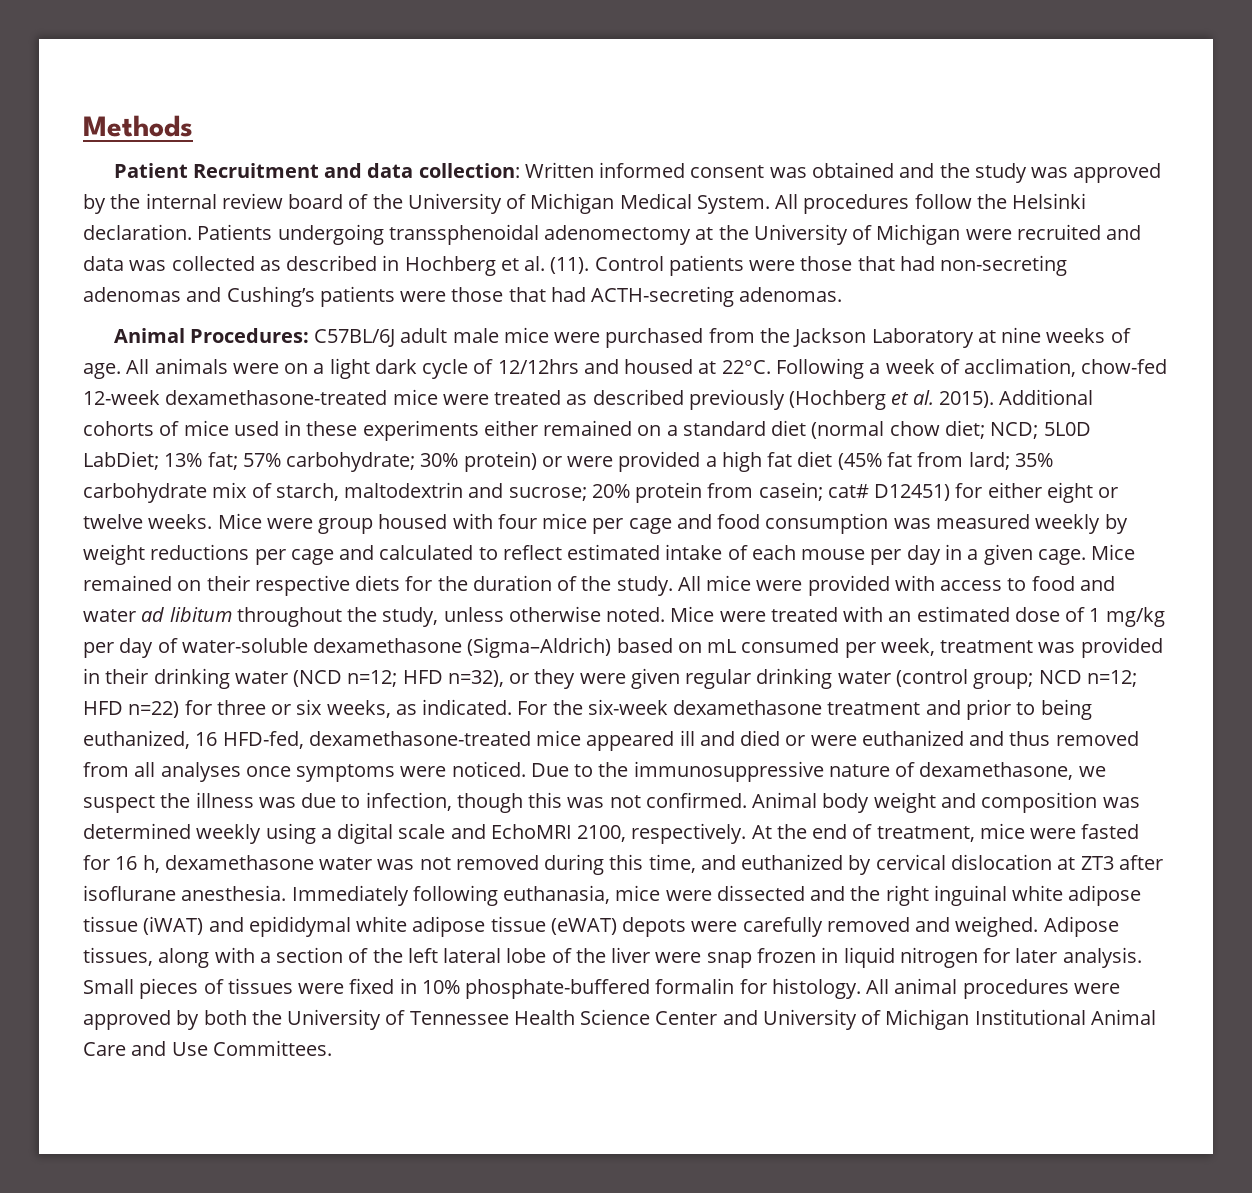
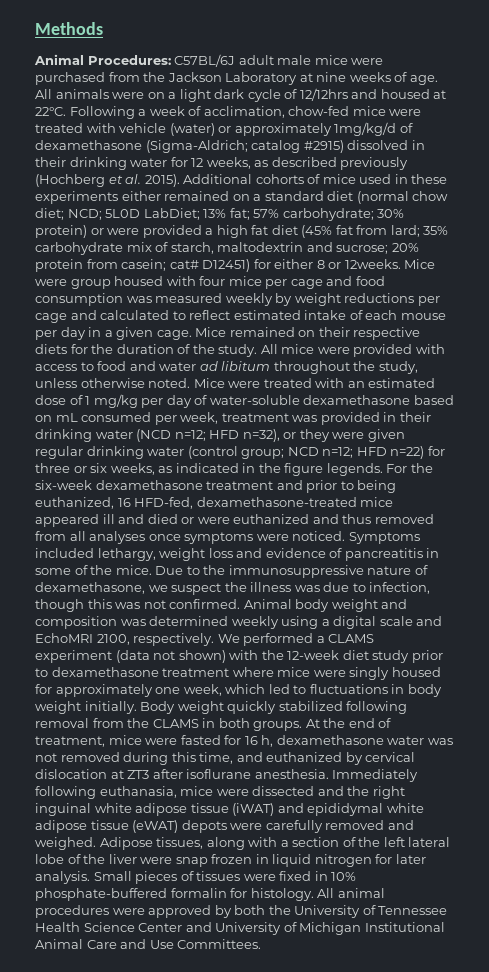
- Patient Recruitment and data collection: Written informed consent was obtained and the study was approved by the internal review board of the University of Michigan Medical System. All procedures follow the Helsinki declaration. Patients undergoing transsphenoidal adenomectomy at the University of Michigan were recruited and data was collected as described in Hochberg et al. (11). Control patients were those that had non-secreting adenomas and Cushing’s patients were those that had ACTH-secreting adenomas.
- Following a week of acclimation, chow-fed 12-week dexamethasone-treated mice were treated as described previously (Hochberg et al. 2015).
+ Following a week of acclimation, chow-fed mice were treated with vehicle (water) or approximately 1mg/kg/d of dexamethasone (Sigma-Aldrich; catalog #2915) dissolved in their drinking water for 12 weeks, as described previously (Hochberg et al. 2015).
- Additional cohorts of mice used in these experiments either remained on a standard diet (normal chow diet; NCD; 5L0D LabDiet; 13% fat; 57% carbohydrate; 30% protein) or were provided a high fat diet (45% fat from lard; 35% carbohydrate mix of starch, maltodextrin and sucrose; 20% protein from casein; cat# D12451) for either eight or twelve weeks.
+ Additional cohorts of mice used in these experiments either remained on a standard diet (normal chow diet; NCD; 5L0D LabDiet; 13% fat; 57% carbohydrate; 30% protein) or were provided a high fat diet (45% fat from lard; 35% carbohydrate mix of starch, maltodextrin and sucrose; 20% protein from casein; cat# D12451) for either 8 or 12weeks.
- Mice were treated with an estimated dose of 1 mg/kg per day of water-soluble dexamethasone (Sigma–Aldrich) based on mL consumed per week, treatment was provided in their drinking water (NCD n=12; HFD n=32), or they were given regular drinking water (control group; NCD n=12; HFD n=22) for three or six weeks, as indicated.
+ Mice were treated with an estimated dose of 1 mg/kg per day of water-soluble dexamethasone based on mL consumed per week, treatment was provided in their drinking water (NCD n=12; HFD n=32), or they were given regular drinking water (control group; NCD n=12; HFD n=22) for three or six weeks, as indicated in the figure legends.
+ Symptoms included lethargy, weight loss and evidence of pancreatitis in some of the mice.
+ We performed a CLAMS experiment (data not shown) with the 12-week diet study prior to dexamethasone treatment where mice were singly housed for approximately one week, which led to fluctuations in body weight initially. Body weight quickly stabilized following removal from the CLAMS in both groups.

